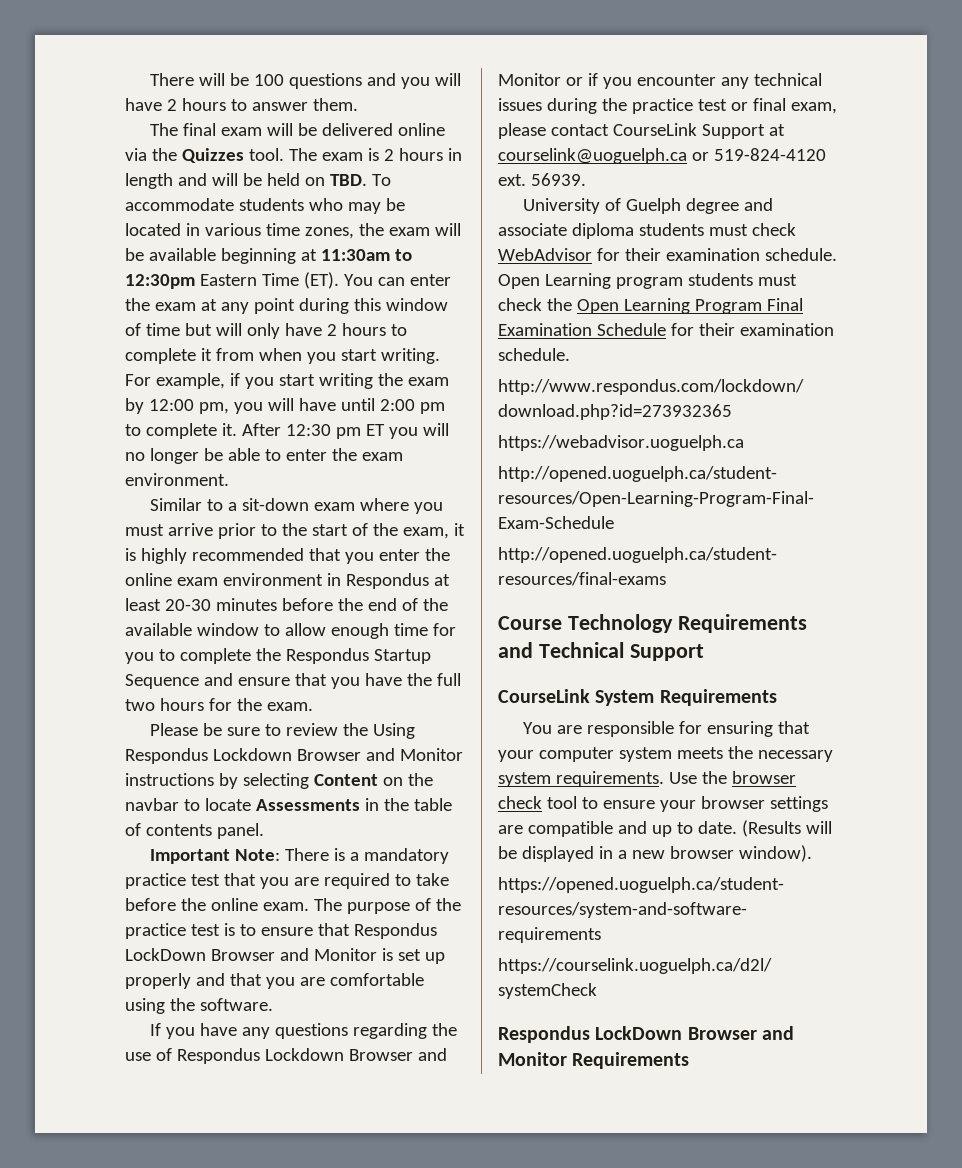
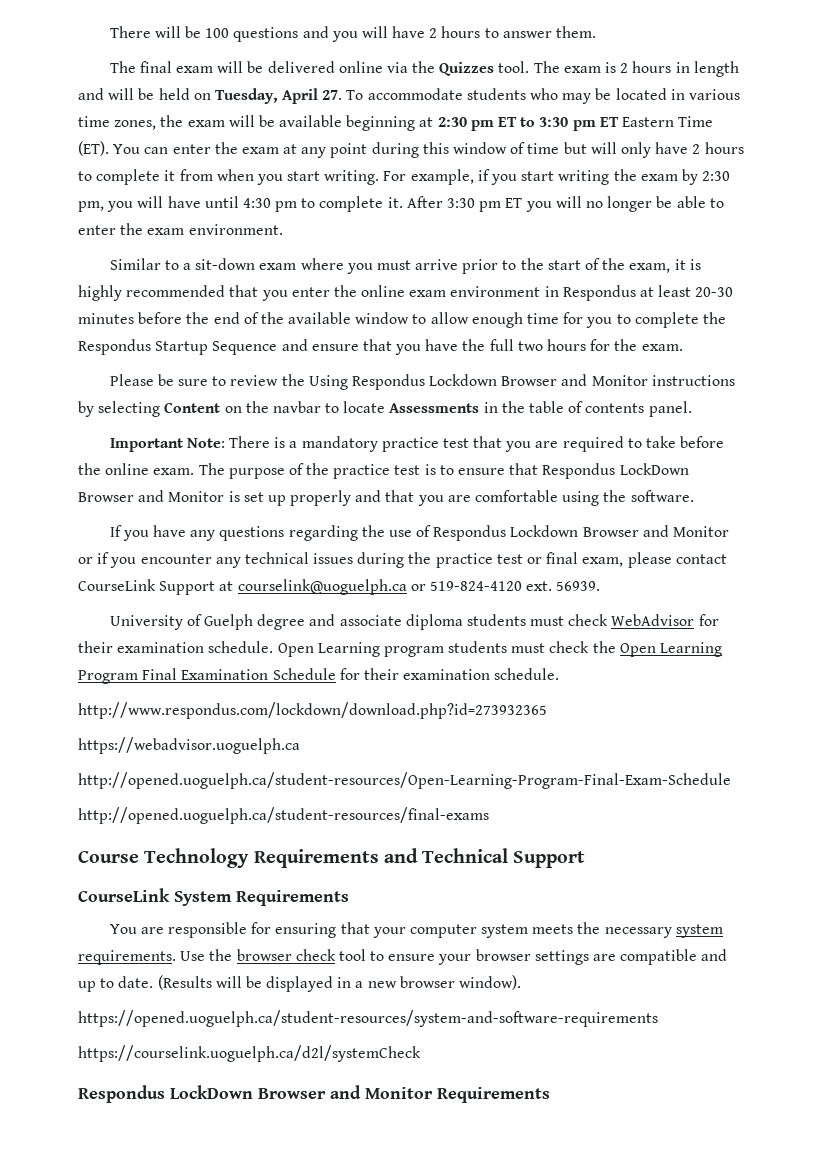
- The exam is 2 hours in length and will be held on TBD. To accommodate students who may be located in various time zones, the exam will be available beginning at 11:30am to 12:30pm Eastern Time (ET). You can enter the exam at any point during this window of time but will only have 2 hours to complete it from when you start writing.
+ The exam is 2 hours in length and will be held on Tuesday, April 27. To accommodate students who may be located in various time zones, the exam will be available beginning at 2:30 pm ET to 3:30 pm ET Eastern Time (ET). You can enter the exam at any point during this window of time but will only have 2 hours to complete it from when you start writing.
- For example, if you start writing the exam by 12:00 pm, you will have until 2:00 pm to complete it.
+ For example, if you start writing the exam by 2:30 pm, you will have until 4:30 pm to complete it.
- After 12:30 pm ET you will no longer be able to enter the exam environment.
+ After 3:30 pm ET you will no longer be able to enter the exam environment.

